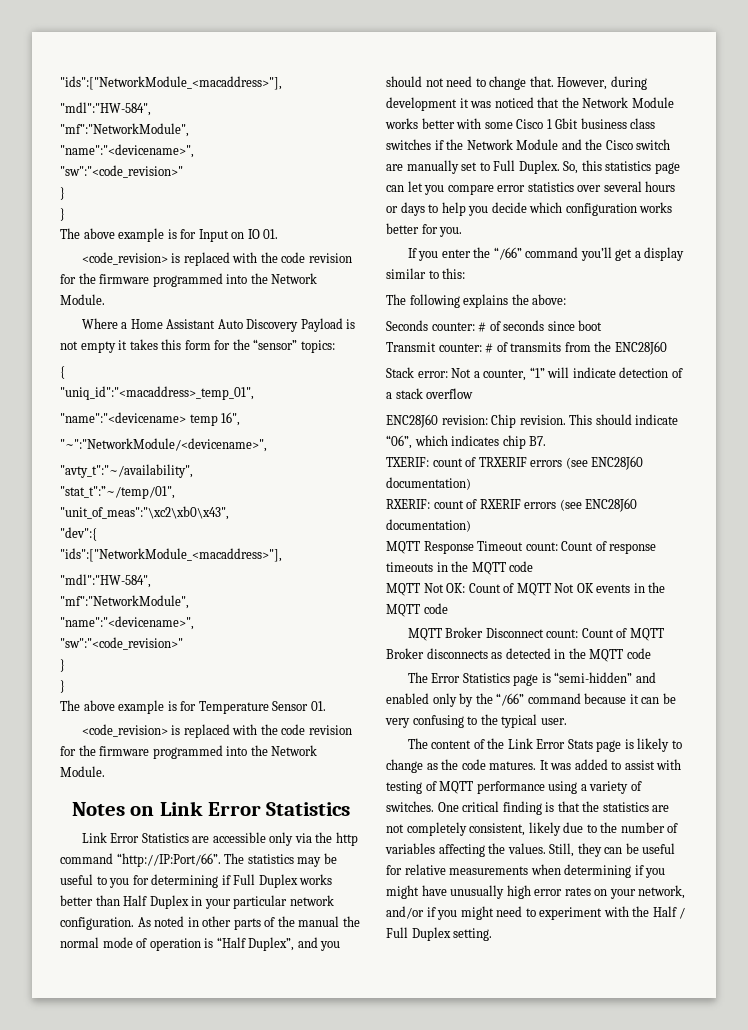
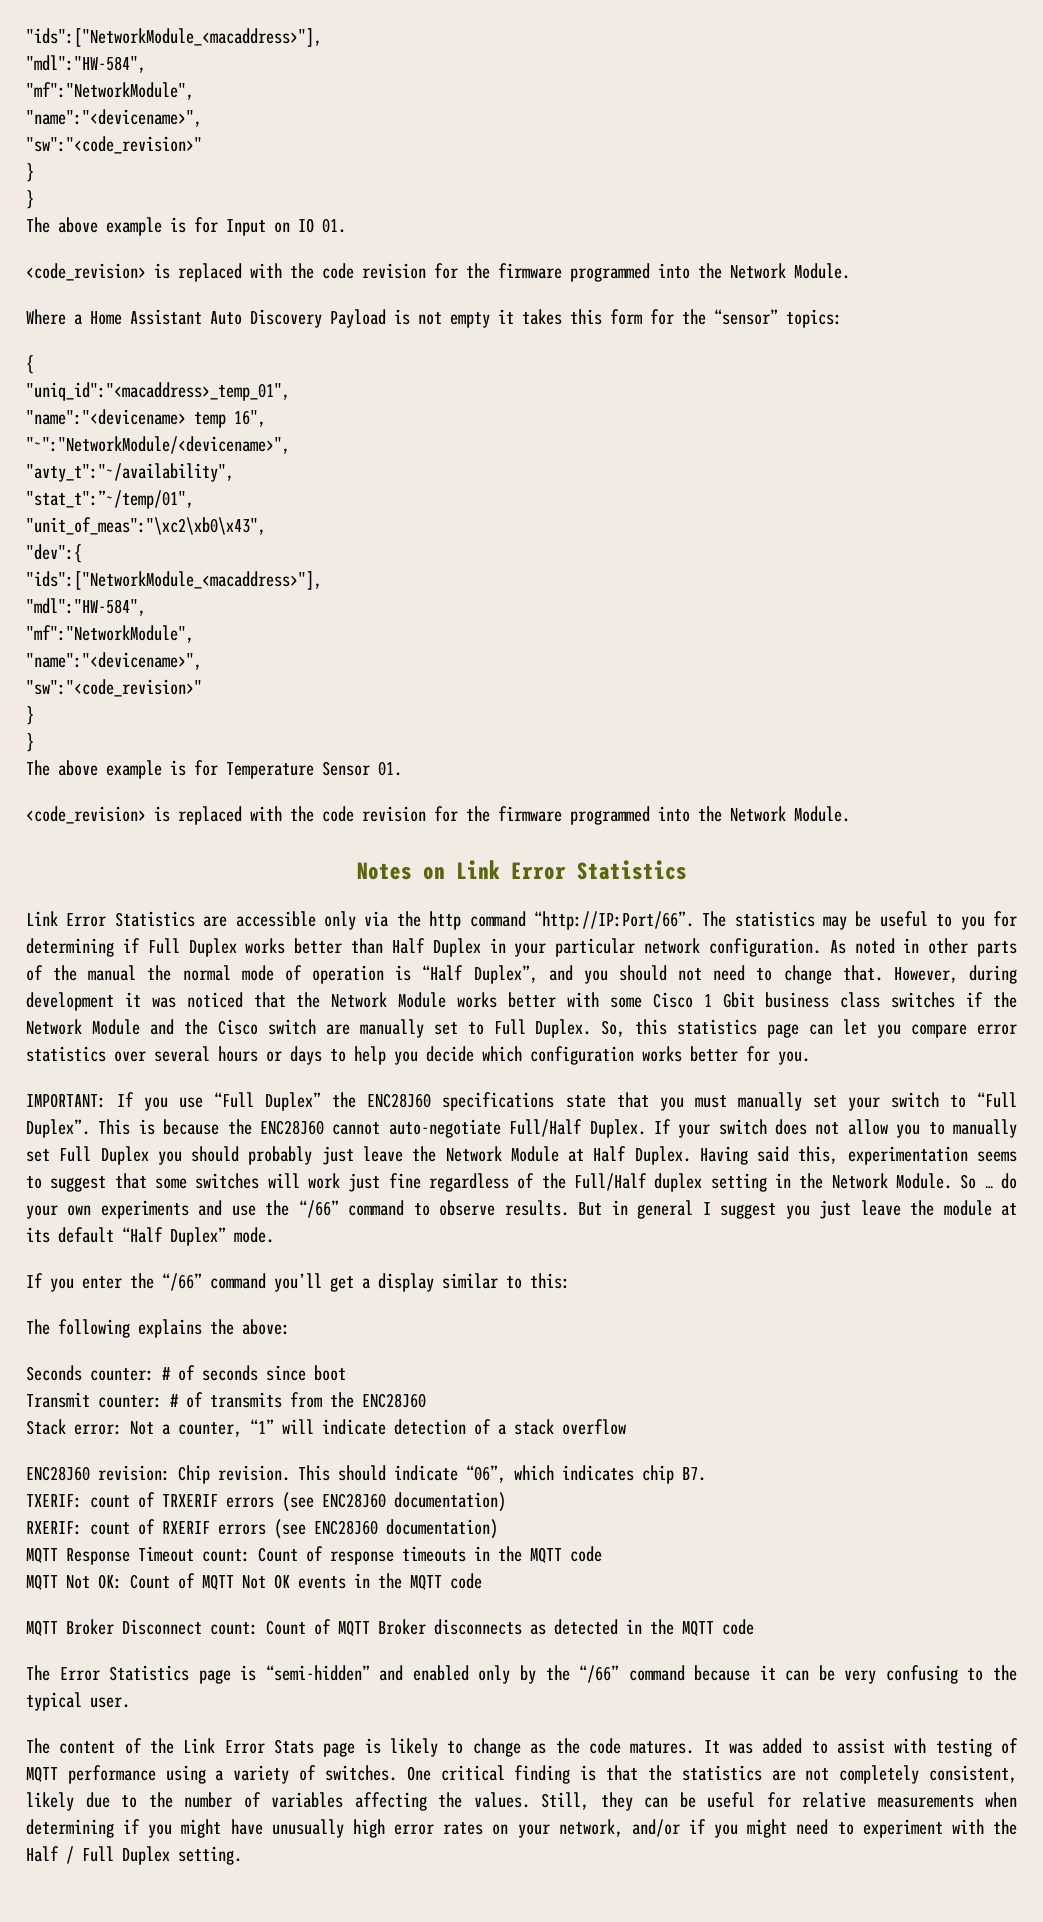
+ IMPORTANT: If you use “Full Duplex” the ENC28J60 specifications state that you must manually set your switch to “Full Duplex”. This is because the ENC28J60 cannot auto-negotiate Full/Half Duplex. If your switch does not allow you to manually set Full Duplex you should probably just leave the Network Module at Half Duplex. Having said this, experimentation seems to suggest that some switches will work just fine regardless of the Full/Half duplex setting in the Network Module. So … do your own experiments and use the “/66” command to observe results. But in general I suggest you just leave the module at its default “Half Duplex” mode.

